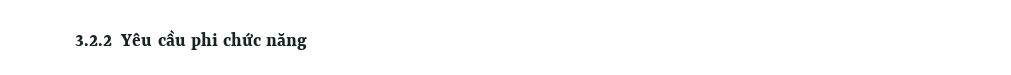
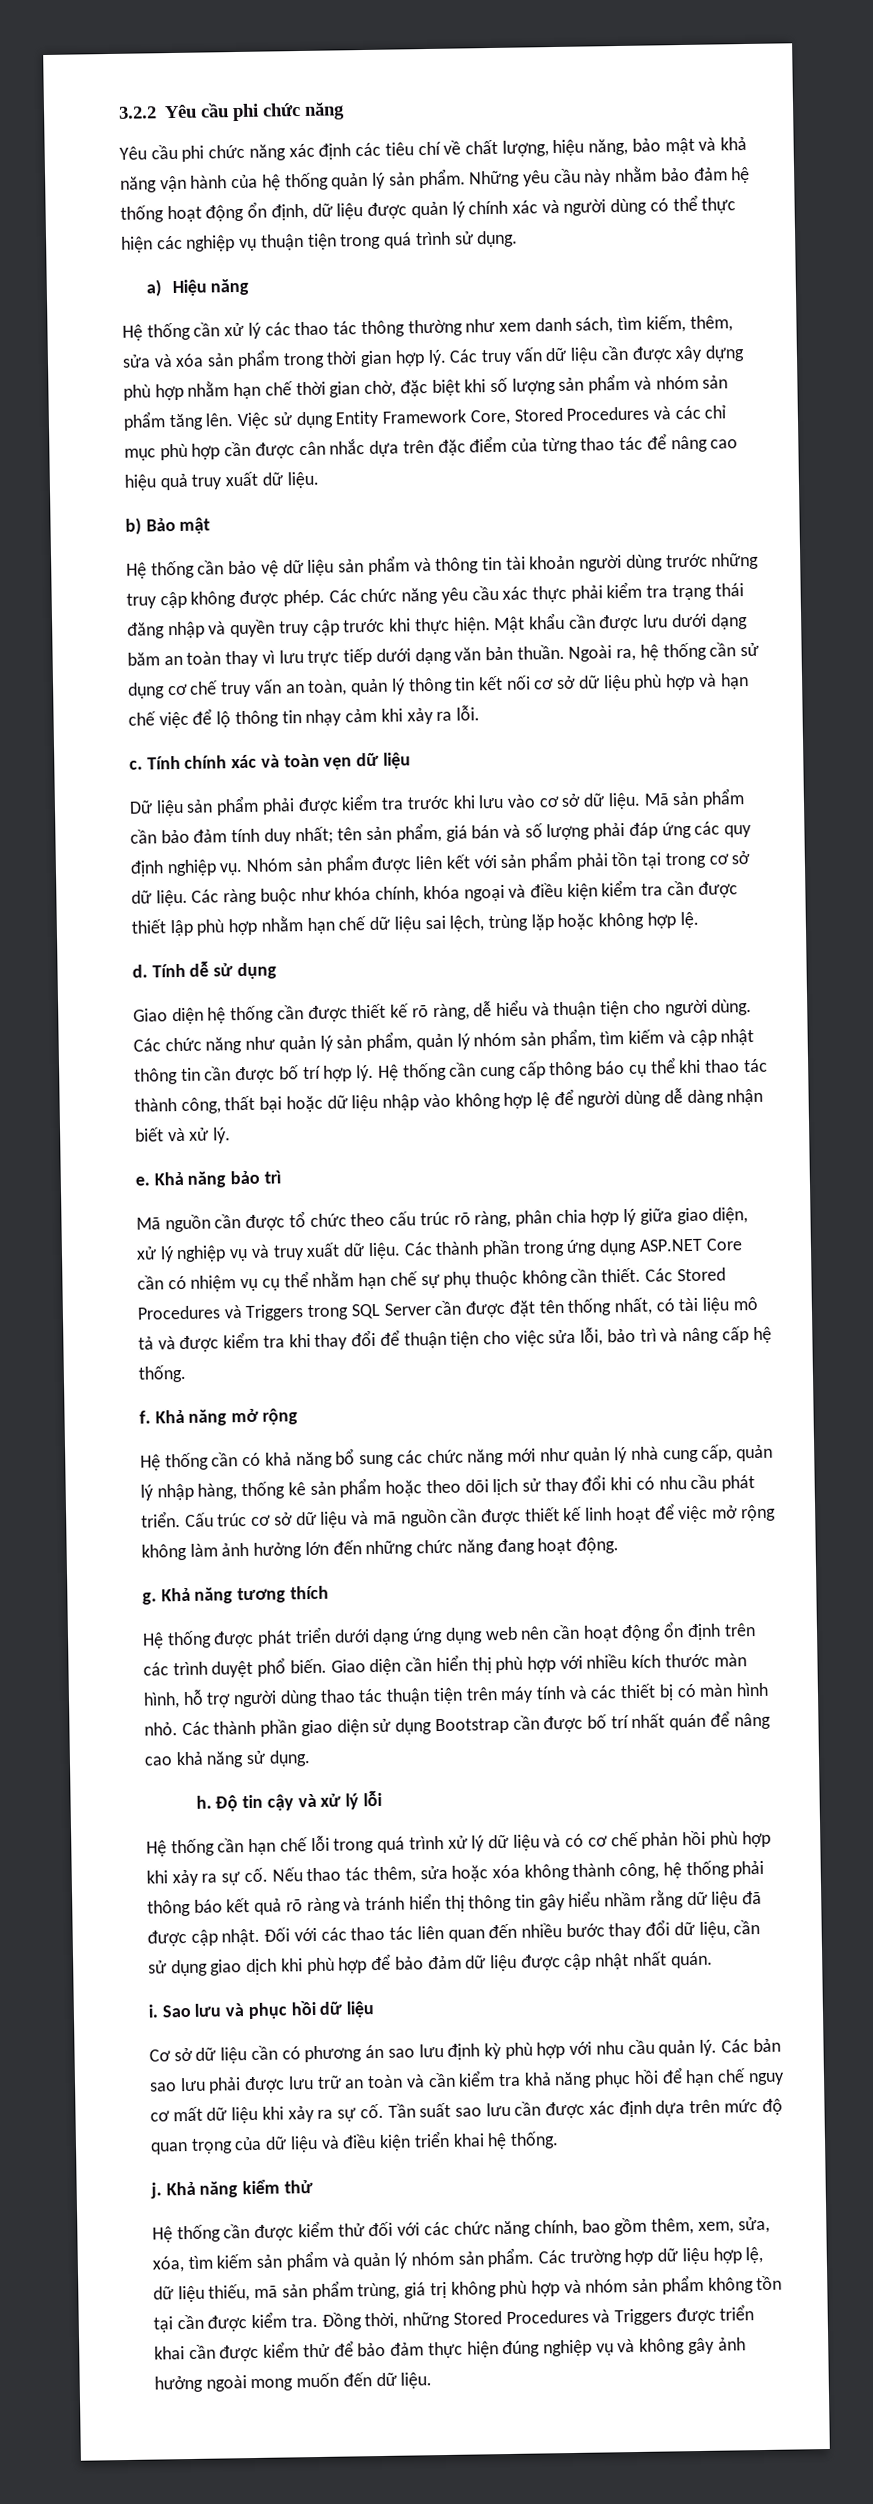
+ Yêu cầu phi chức năng xác định các tiêu chí về chất lượng, hiệu năng, bảo mật và khả năng vận hành của hệ thống quản lý sản phẩm. Những yêu cầu này nhằm bảo đảm hệ thống hoạt động ổn định, dữ liệu được quản lý chính xác và người dùng có thể thực hiện các nghiệp vụ thuận tiện trong quá trình sử dụng.
+ a) Hiệu năng
+ Hệ thống cần xử lý các thao tác thông thường như xem danh sách, tìm kiếm, thêm, sửa và xóa sản phẩm trong thời gian hợp lý. Các truy vấn dữ liệu cần được xây dựng phù hợp nhằm hạn chế thời gian chờ, đặc biệt khi số lượng sản phẩm và nhóm sản phẩm tăng lên. Việc sử dụng Entity Framework Core, Stored Procedures và các chỉ mục phù hợp cần được cân nhắc dựa trên đặc điểm của từng thao tác để nâng cao hiệu quả truy xuất dữ liệu.
+ b) Bảo mật
+ Hệ thống cần bảo vệ dữ liệu sản phẩm và thông tin tài khoản người dùng trước những truy cập không được phép. Các chức năng yêu cầu xác thực phải kiểm tra trạng thái đăng nhập và quyền truy cập trước khi thực hiện. Mật khẩu cần được lưu dưới dạng băm an toàn thay vì lưu trực tiếp dưới dạng văn bản thuần. Ngoài ra, hệ thống cần sử dụng cơ chế truy vấn an toàn, quản lý thông tin kết nối cơ sở dữ liệu phù hợp và hạn chế việc để lộ thông tin nhạy cảm khi xảy ra lỗi.
+ c. Tính chính xác và toàn vẹn dữ liệu
+ Dữ liệu sản phẩm phải được kiểm tra trước khi lưu vào cơ sở dữ liệu. Mã sản phẩm cần bảo đảm tính duy nhất; tên sản phẩm, giá bán và số lượng phải đáp ứng các quy định nghiệp vụ. Nhóm sản phẩm được liên kết với sản phẩm phải tồn tại trong cơ sở dữ liệu. Các ràng buộc như khóa chính, khóa ngoại và điều kiện kiểm tra cần được thiết lập phù hợp nhằm hạn chế dữ liệu sai lệch, trùng lặp hoặc không hợp lệ.
+ d. Tính dễ sử dụng
+ Giao diện hệ thống cần được thiết kế rõ ràng, dễ hiểu và thuận tiện cho người dùng. Các chức năng như quản lý sản phẩm, quản lý nhóm sản phẩm, tìm kiếm và cập nhật thông tin cần được bố trí hợp lý. Hệ thống cần cung cấp thông báo cụ thể khi thao tác thành công, thất bại hoặc dữ liệu nhập vào không hợp lệ để người dùng dễ dàng nhận biết và xử lý.
+ e. Khả năng bảo trì
+ Mã nguồn cần được tổ chức theo cấu trúc rõ ràng, phân chia hợp lý giữa giao diện, xử lý nghiệp vụ và truy xuất dữ liệu. Các thành phần trong ứng dụng ASP.NET Core cần có nhiệm vụ cụ thể nhằm hạn chế sự phụ thuộc không cần thiết. Các Stored Procedures và Triggers trong SQL Server cần được đặt tên thống nhất, có tài liệu mô tả và được kiểm tra khi thay đổi để thuận tiện cho việc sửa lỗi, bảo trì và nâng cấp hệ thống.
+ f. Khả năng mở rộng
+ Hệ thống cần có khả năng bổ sung các chức năng mới như quản lý nhà cung cấp, quản lý nhập hàng, thống kê sản phẩm hoặc theo dõi lịch sử thay đổi khi có nhu cầu phát triển. Cấu trúc cơ sở dữ liệu và mã nguồn cần được thiết kế linh hoạt để việc mở rộng không làm ảnh hưởng lớn đến những chức năng đang hoạt động.
+ g. Khả năng tương thích
+ Hệ thống được phát triển dưới dạng ứng dụng web nên cần hoạt động ổn định trên các trình duyệt phổ biến. Giao diện cần hiển thị phù hợp với nhiều kích thước màn hình, hỗ trợ người dùng thao tác thuận tiện trên máy tính và các thiết bị có màn hình nhỏ. Các thành phần giao diện sử dụng Bootstrap cần được bố trí nhất quán để nâng cao khả năng sử dụng.
+ h. Độ tin cậy và xử lý lỗi
+ Hệ thống cần hạn chế lỗi trong quá trình xử lý dữ liệu và có cơ chế phản hồi phù hợp khi xảy ra sự cố. Nếu thao tác thêm, sửa hoặc xóa không thành công, hệ thống phải thông báo kết quả rõ ràng và tránh hiển thị thông tin gây hiểu nhầm rằng dữ liệu đã được cập nhật. Đối với các thao tác liên quan đến nhiều bước thay đổi dữ liệu, cần sử dụng giao dịch khi phù hợp để bảo đảm dữ liệu được cập nhật nhất quán.
+ i. Sao lưu và phục hồi dữ liệu
+ Cơ sở dữ liệu cần có phương án sao lưu định kỳ phù hợp với nhu cầu quản lý. Các bản sao lưu phải được lưu trữ an toàn và cần kiểm tra khả năng phục hồi để hạn chế nguy cơ mất dữ liệu khi xảy ra sự cố. Tần suất sao lưu cần được xác định dựa trên mức độ quan trọng của dữ liệu và điều kiện triển khai hệ thống.
+ j. Khả năng kiểm thử
+ Hệ thống cần được kiểm thử đối với các chức năng chính, bao gồm thêm, xem, sửa, xóa, tìm kiếm sản phẩm và quản lý nhóm sản phẩm. Các trường hợp dữ liệu hợp lệ, dữ liệu thiếu, mã sản phẩm trùng, giá trị không phù hợp và nhóm sản phẩm không tồn tại cần được kiểm tra. Đồng thời, những Stored Procedures và Triggers được triển khai cần được kiểm thử để bảo đảm thực hiện đúng nghiệp vụ và không gây ảnh hưởng ngoài mong muốn đến dữ liệu.

